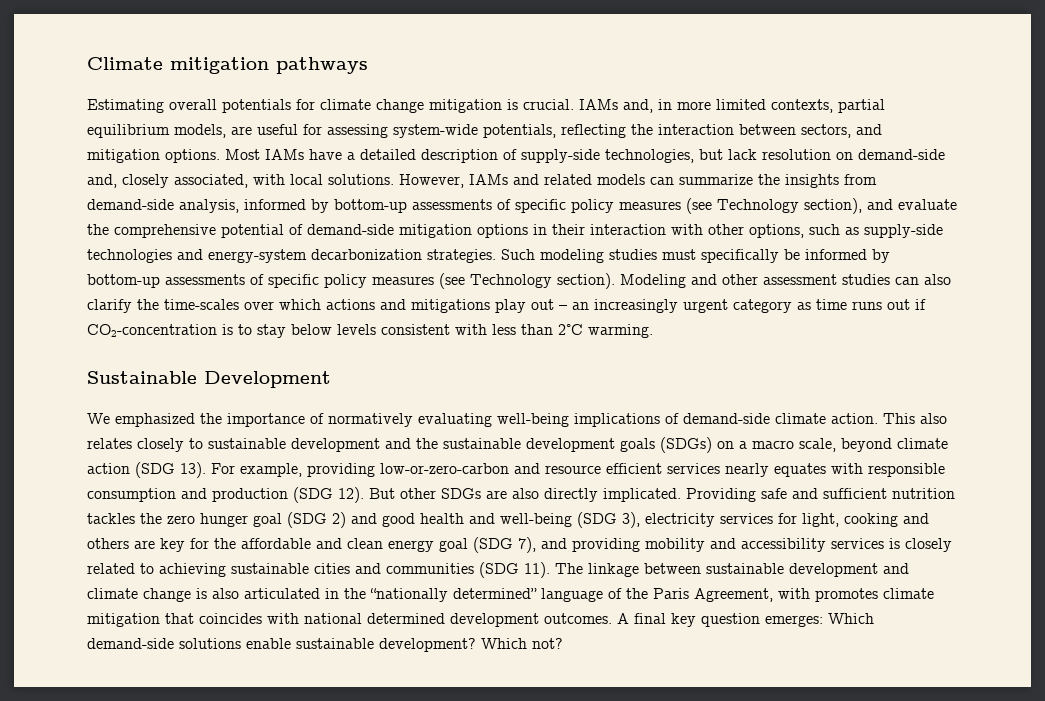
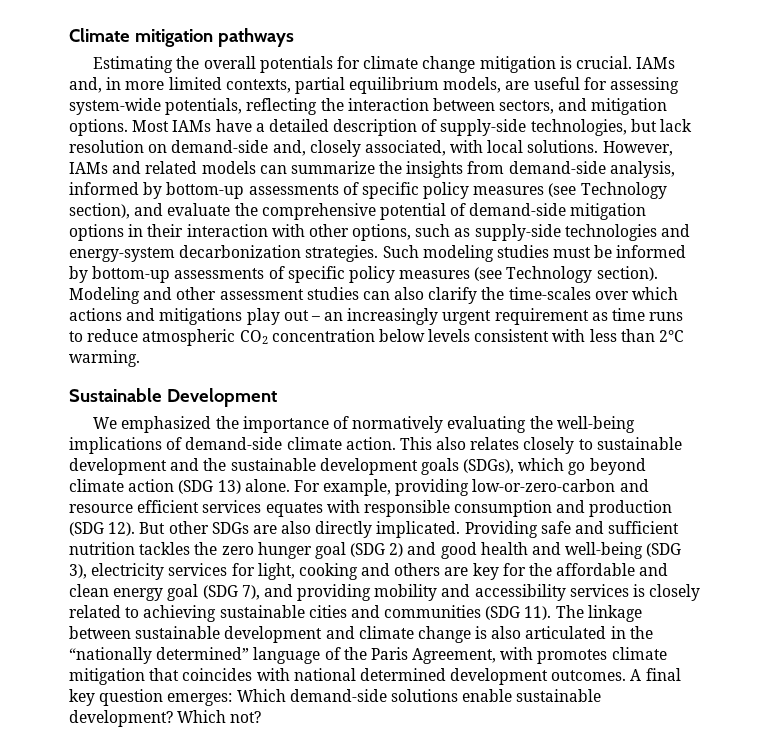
- Estimating overall potentials for climate change mitigation is crucial.
+ Estimating the overall potentials for climate change mitigation is crucial.
- Such modeling studies must specifically be informed by bottom-up assessments of specific policy measures (see Technology section).
+ Such modeling studies must be informed by bottom-up assessments of specific policy measures (see Technology section).
- Modeling and other assessment studies can also clarify the time-scales over which actions and mitigations play out – an increasingly urgent category as time runs out if CO2-concentration is to stay below levels consistent with less than 2°C warming.
+ Modeling and other assessment studies can also clarify the time-scales over which actions and mitigations play out – an increasingly urgent requirement as time runs to reduce atmospheric CO2 concentration below levels consistent with less than 2°C warming.
- We emphasized the importance of normatively evaluating well-being implications of demand-side climate action.
+ We emphasized the importance of normatively evaluating the well-being implications of demand-side climate action.
- This also relates closely to sustainable development and the sustainable development goals (SDGs) on a macro scale, beyond climate action (SDG 13).
+ This also relates closely to sustainable development and the sustainable development goals (SDGs), which go beyond climate action (SDG 13) alone.
- For example, providing low-or-zero-carbon and resource efficient services nearly equates with responsible consumption and production (SDG 12).
+ For example, providing low-or-zero-carbon and resource efficient services equates with responsible consumption and production (SDG 12).

